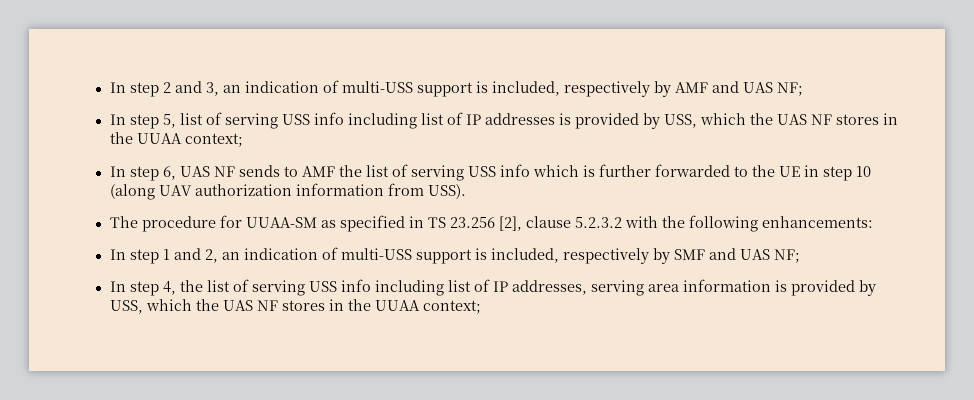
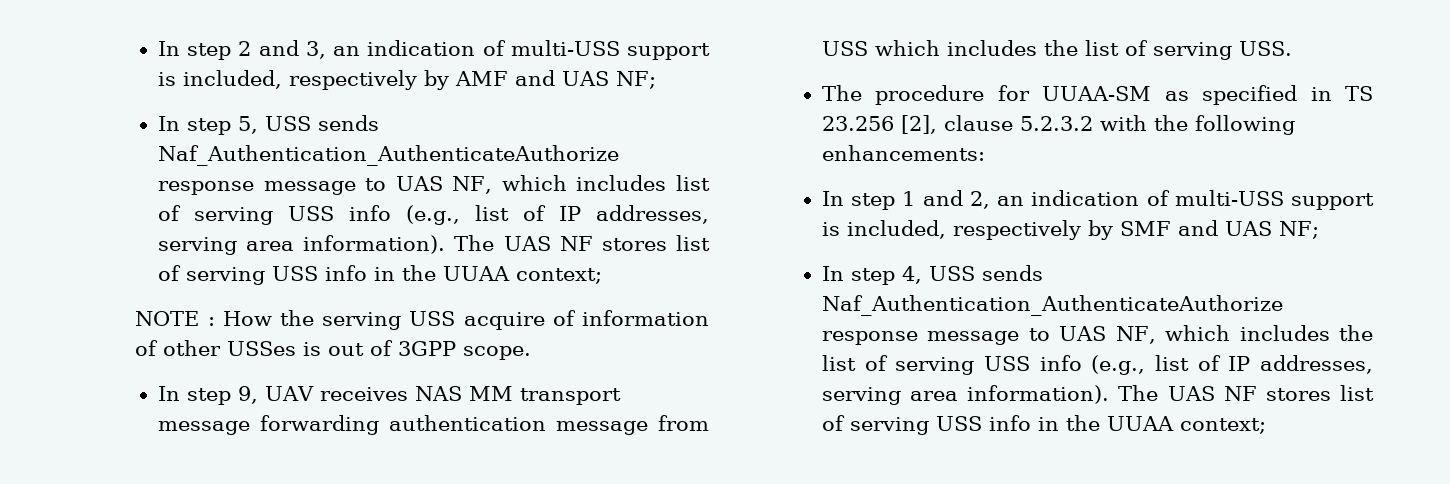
- In step 5, list of serving USS info including list of IP addresses is provided by USS, which the UAS NF stores in the UUAA context;
- In step 6, UAS NF sends to AMF the list of serving USS info which is further forwarded to the UE in step 10 (along UAV authorization information from USS).
+ In step 5, USS sends Naf_Authentication_AuthenticateAuthorize response message to UAS NF, which includes list of serving USS info (e.g., list of IP addresses, serving area information). The UAS NF stores list of serving USS info in the UUAA context;
+ NOTE : How the serving USS acquire of information of other USSes is out of 3GPP scope.
+ In step 9, UAV receives NAS MM transport message forwarding authentication message from USS which includes the list of serving USS.
- In step 4, the list of serving USS info including list of IP addresses, serving area information is provided by USS, which the UAS NF stores in the UUAA context;
+ In step 4, USS sends Naf_Authentication_AuthenticateAuthorize response message to UAS NF, which includes the list of serving USS info (e.g., list of IP addresses, serving area information). The UAS NF stores list of serving USS info in the UUAA context;

